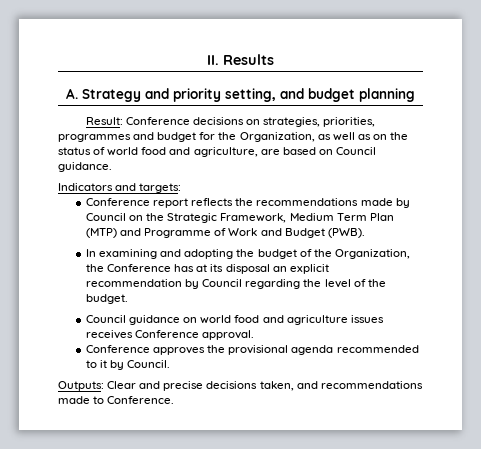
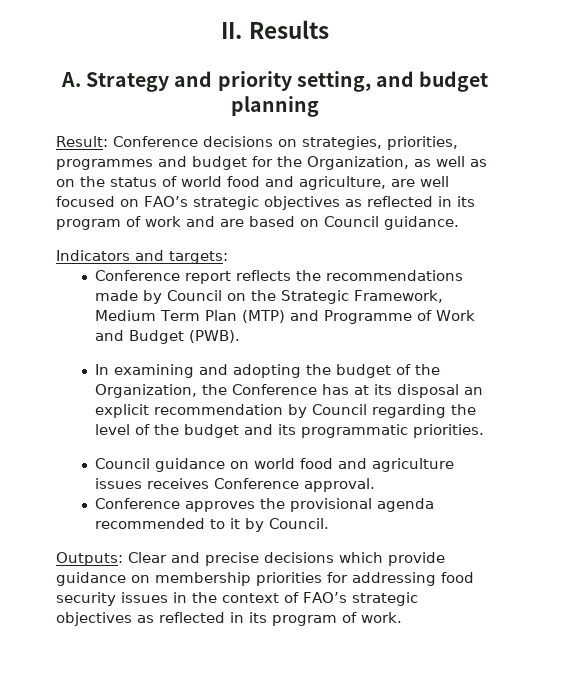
- Result: Conference decisions on strategies, priorities, programmes and budget for the Organization, as well as on the status of world food and agriculture, are based on Council guidance.
+ Result: Conference decisions on strategies, priorities, programmes and budget for the Organization, as well as on the status of world food and agriculture, are well focused on FAO’s strategic objectives as reflected in its program of work and are based on Council guidance.
- In examining and adopting the budget of the Organization, the Conference has at its disposal an explicit recommendation by Council regarding the level of the budget.
+ In examining and adopting the budget of the Organization, the Conference has at its disposal an explicit recommendation by Council regarding the level of the budget and its programmatic priorities.
- Outputs: Clear and precise decisions taken, and recommendations made to Conference.
+ Outputs: Clear and precise decisions which provide guidance on membership priorities for addressing food security issues in the context of FAO’s strategic objectives as reflected in its program of work.

